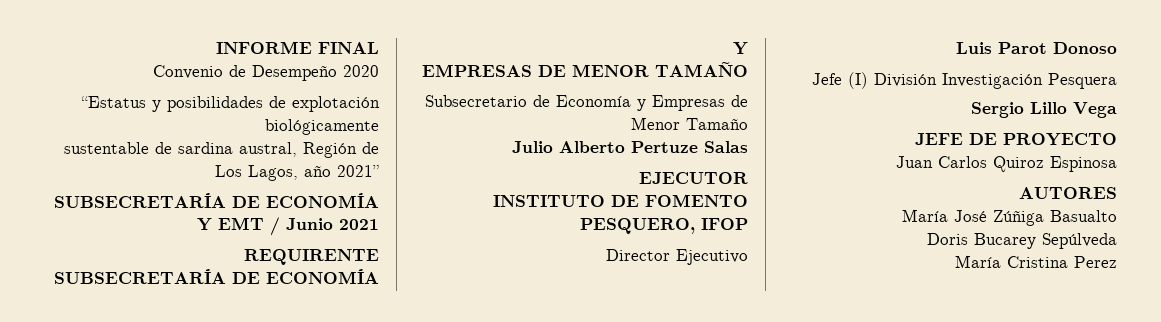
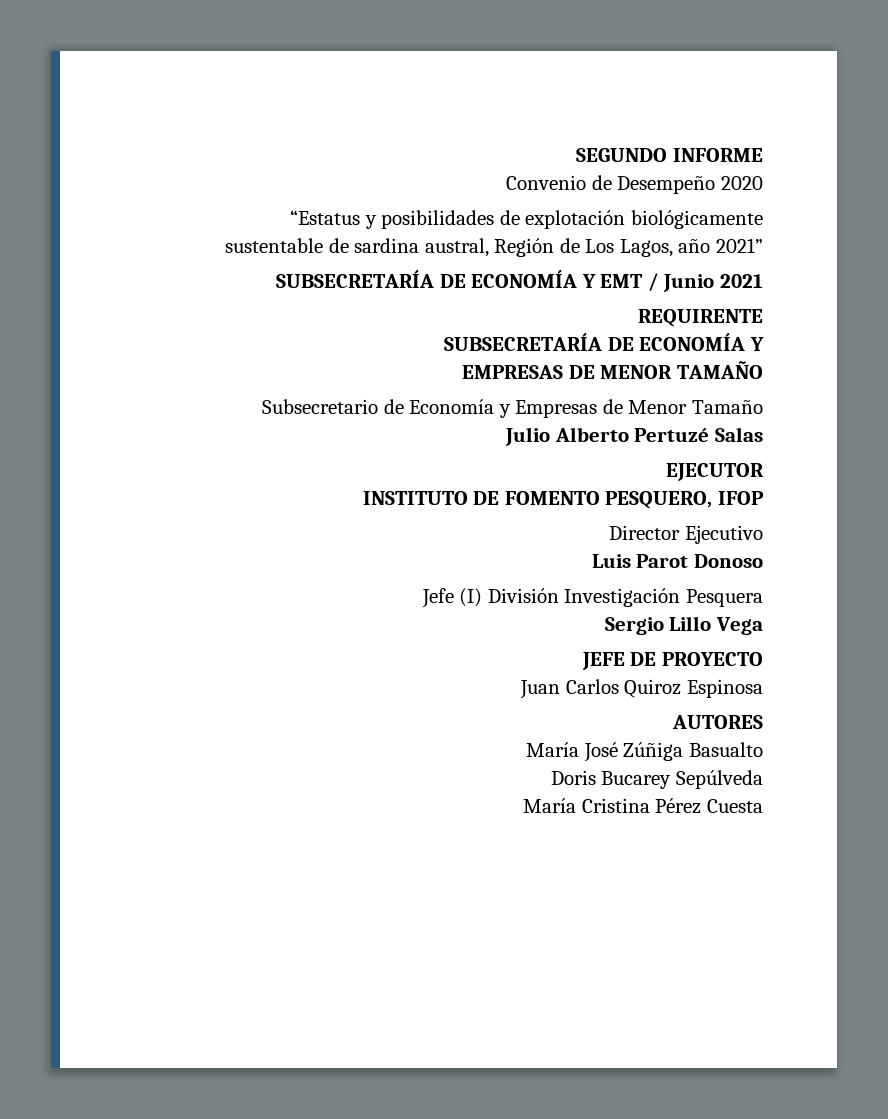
- INFORME FINAL
+ SEGUNDO INFORME
- Julio Alberto Pertuze Salas
+ Julio Alberto Pertuzé Salas
- María Cristina Perez
+ María Cristina Pérez Cuesta

